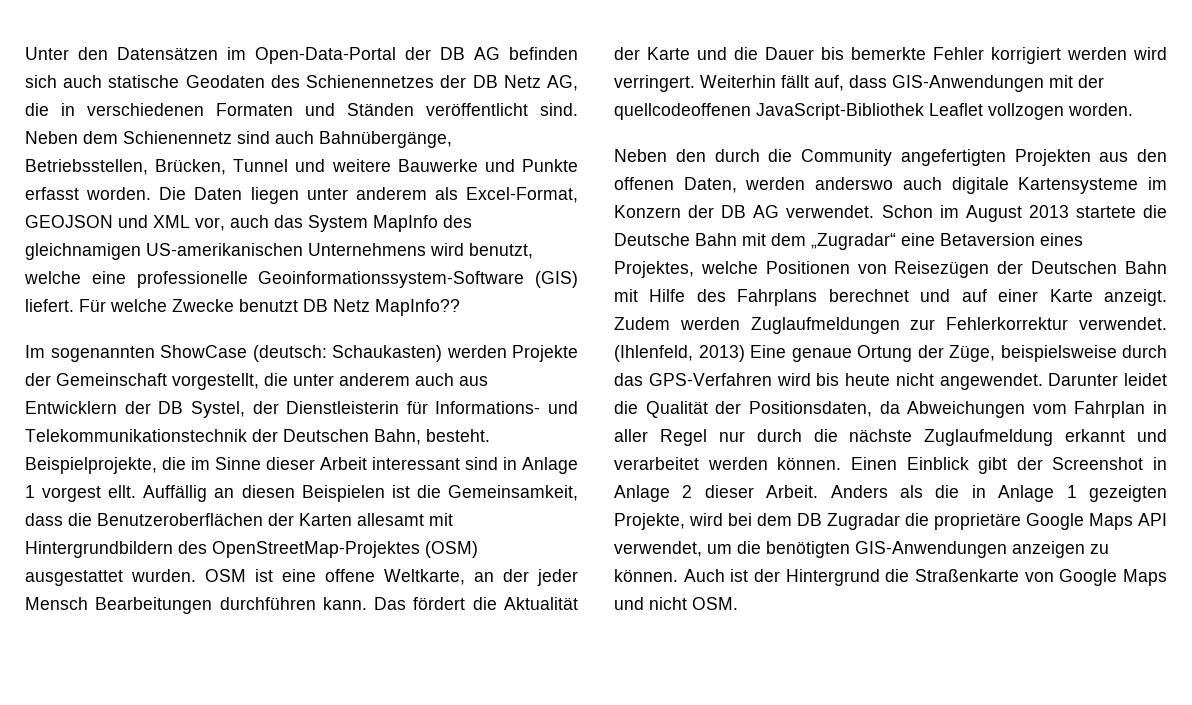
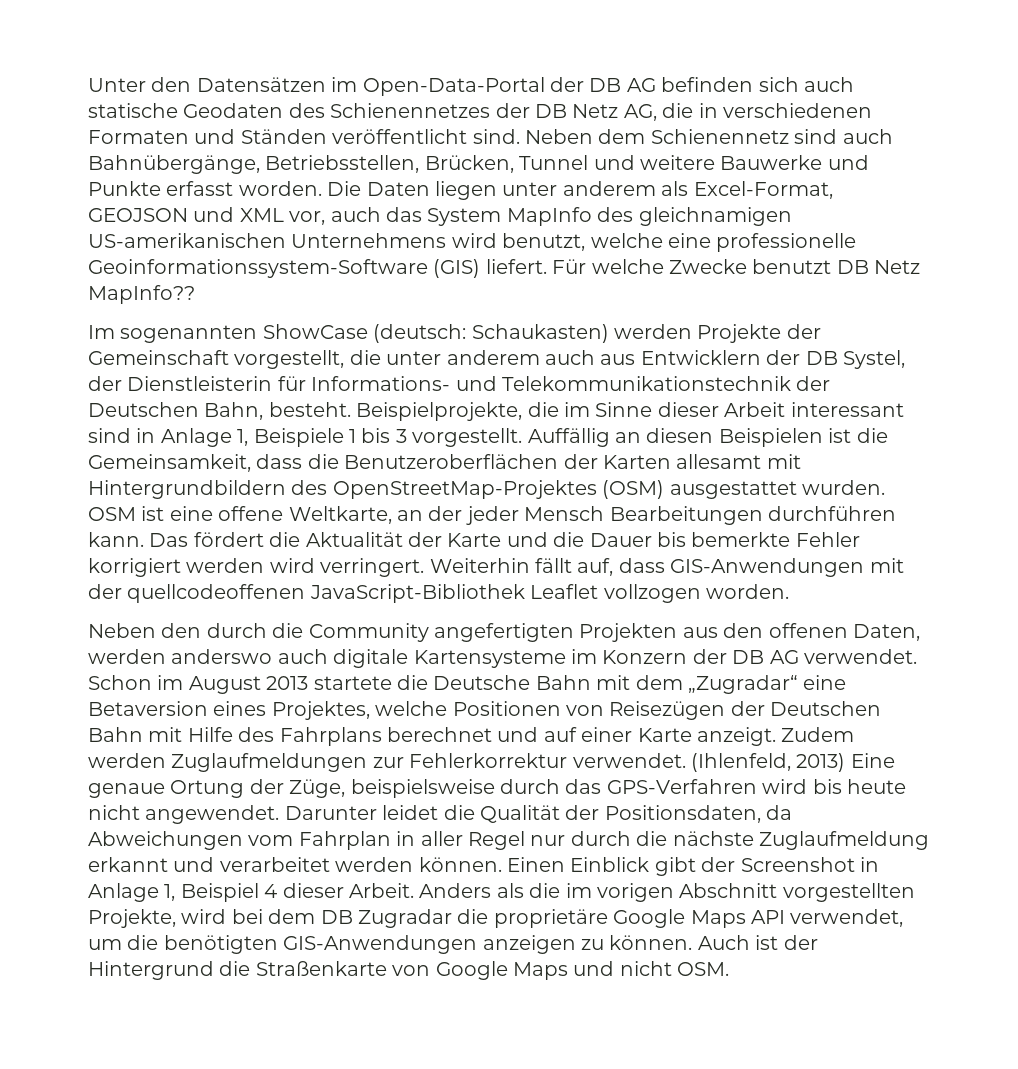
- Beispielprojekte, die im Sinne dieser Arbeit interessant sind in Anlage 1 vorgest ellt.
+ Beispielprojekte, die im Sinne dieser Arbeit interessant sind in Anlage 1, Beispiele 1 bis 3 vorgestellt.
- Einen Einblick gibt der Screenshot in Anlage 2 dieser Arbeit.
+ Einen Einblick gibt der Screenshot in Anlage 1, Beispiel 4 dieser Arbeit.
- Anders als die in Anlage 1 gezeigten Projekte, wird bei dem DB Zugradar die proprietäre Google Maps API verwendet, um die benötigten GIS-Anwendungen anzeigen zu können.
+ Anders als die im vorigen Abschnitt vorgestellten Projekte, wird bei dem DB Zugradar die proprietäre Google Maps API verwendet, um die benötigten GIS-Anwendungen anzeigen zu können.

